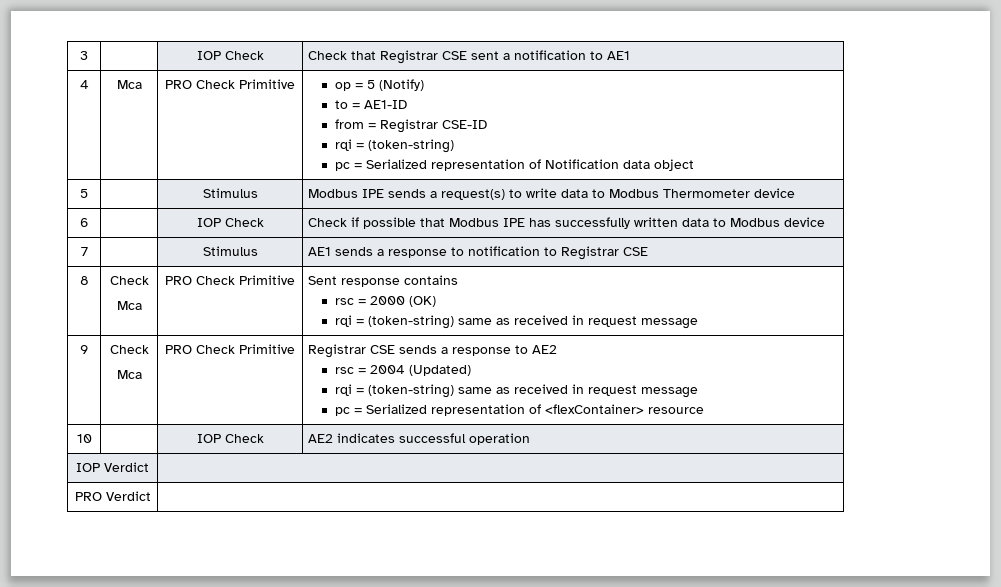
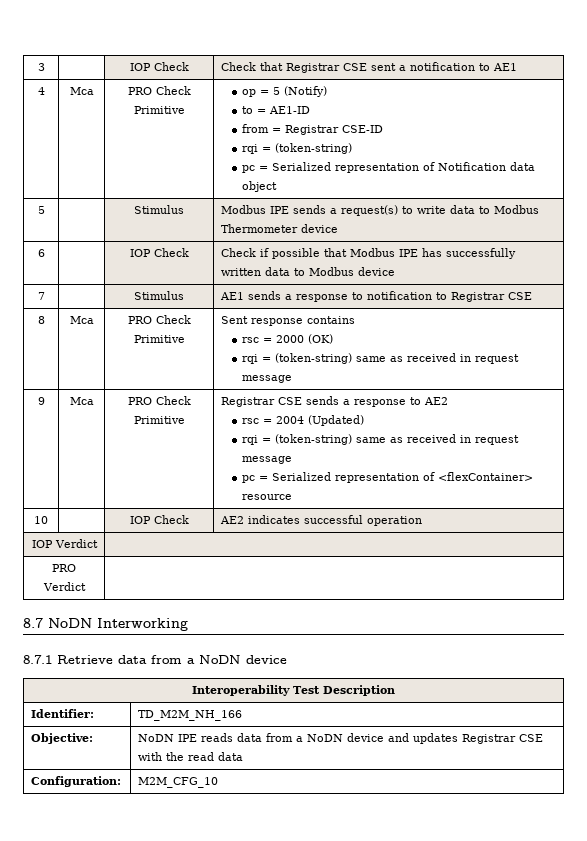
- 8 | Check
- Mca | PRO Check Primitive | Sent response contains
+ 8 | Mca | PRO Check Primitive | Sent response contains
- 9 | Check
- Mca | PRO Check Primitive | Registrar CSE sends a response to AE2
+ 9 | Mca | PRO Check Primitive | Registrar CSE sends a response to AE2
+ 8.7 NoDN Interworking
+ 8.7.1 Retrieve data from a NoDN device
+ Interoperability Test Description
+ Identifier: | TD_M2M_NH_166
+ Objective: | NoDN IPE reads data from a NoDN device and updates Registrar CSE with the read data
+ Configuration: | M2M_CFG_10

